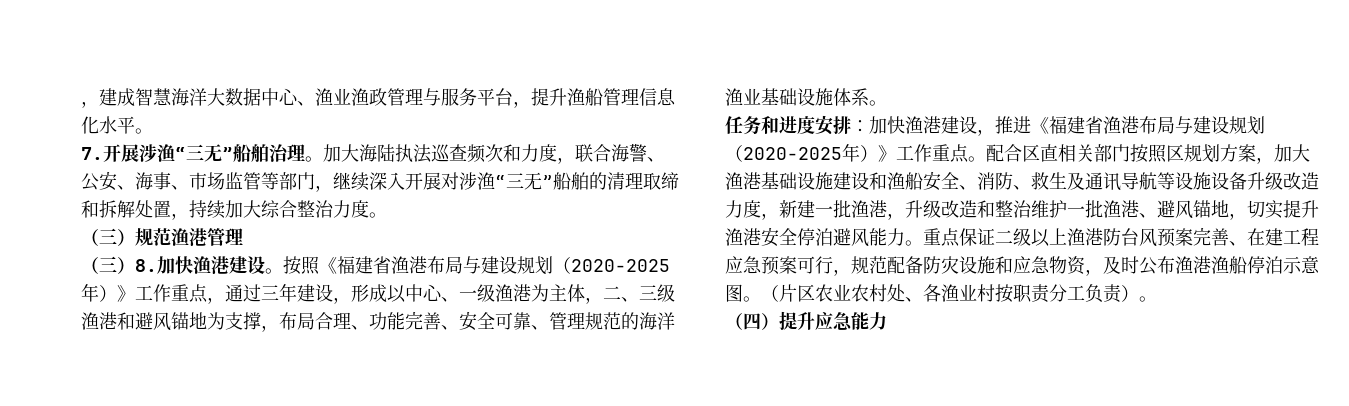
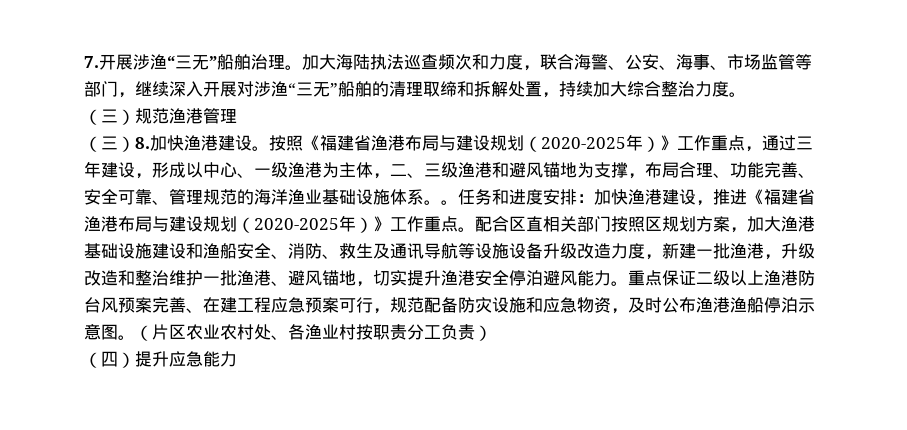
- ，建成智慧海洋大数据中心、渔业渔政管理与服务平台，提升渔船管理信息化水平。
- 按照《福建省渔港布局与建设规划（2020-2025年）》工作重点，通过三年建设，形成以中心、一级渔港为主体，二、三级渔港和避风锚地为支撑，布局合理、功能完善、安全可靠、管理规范的海洋渔业基础设施体系。
- 任务和进度安排：
+ 按照《福建省渔港布局与建设规划（2020-2025年）》工作重点，通过三年建设，形成以中心、一级渔港为主体，二、三级渔港和避风锚地为支撑，布局合理、功能完善、安全可靠、管理规范的海洋渔业基础设施体系。。任务和进度安排：
- （片区农业农村处、各渔业村按职责分工负责）。
+ （片区农业农村处、各渔业村按职责分工负责）

